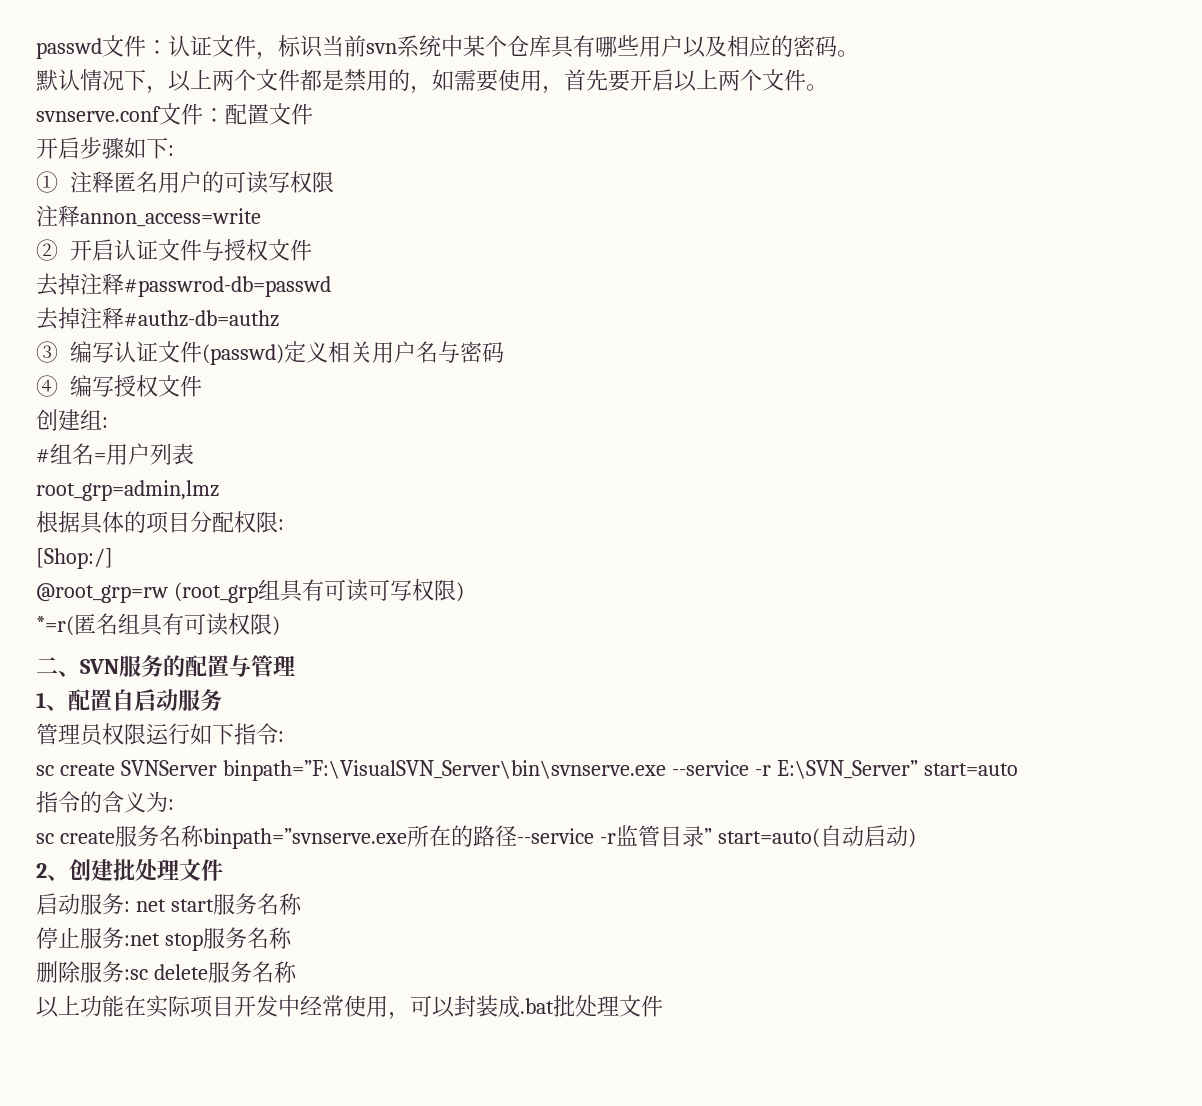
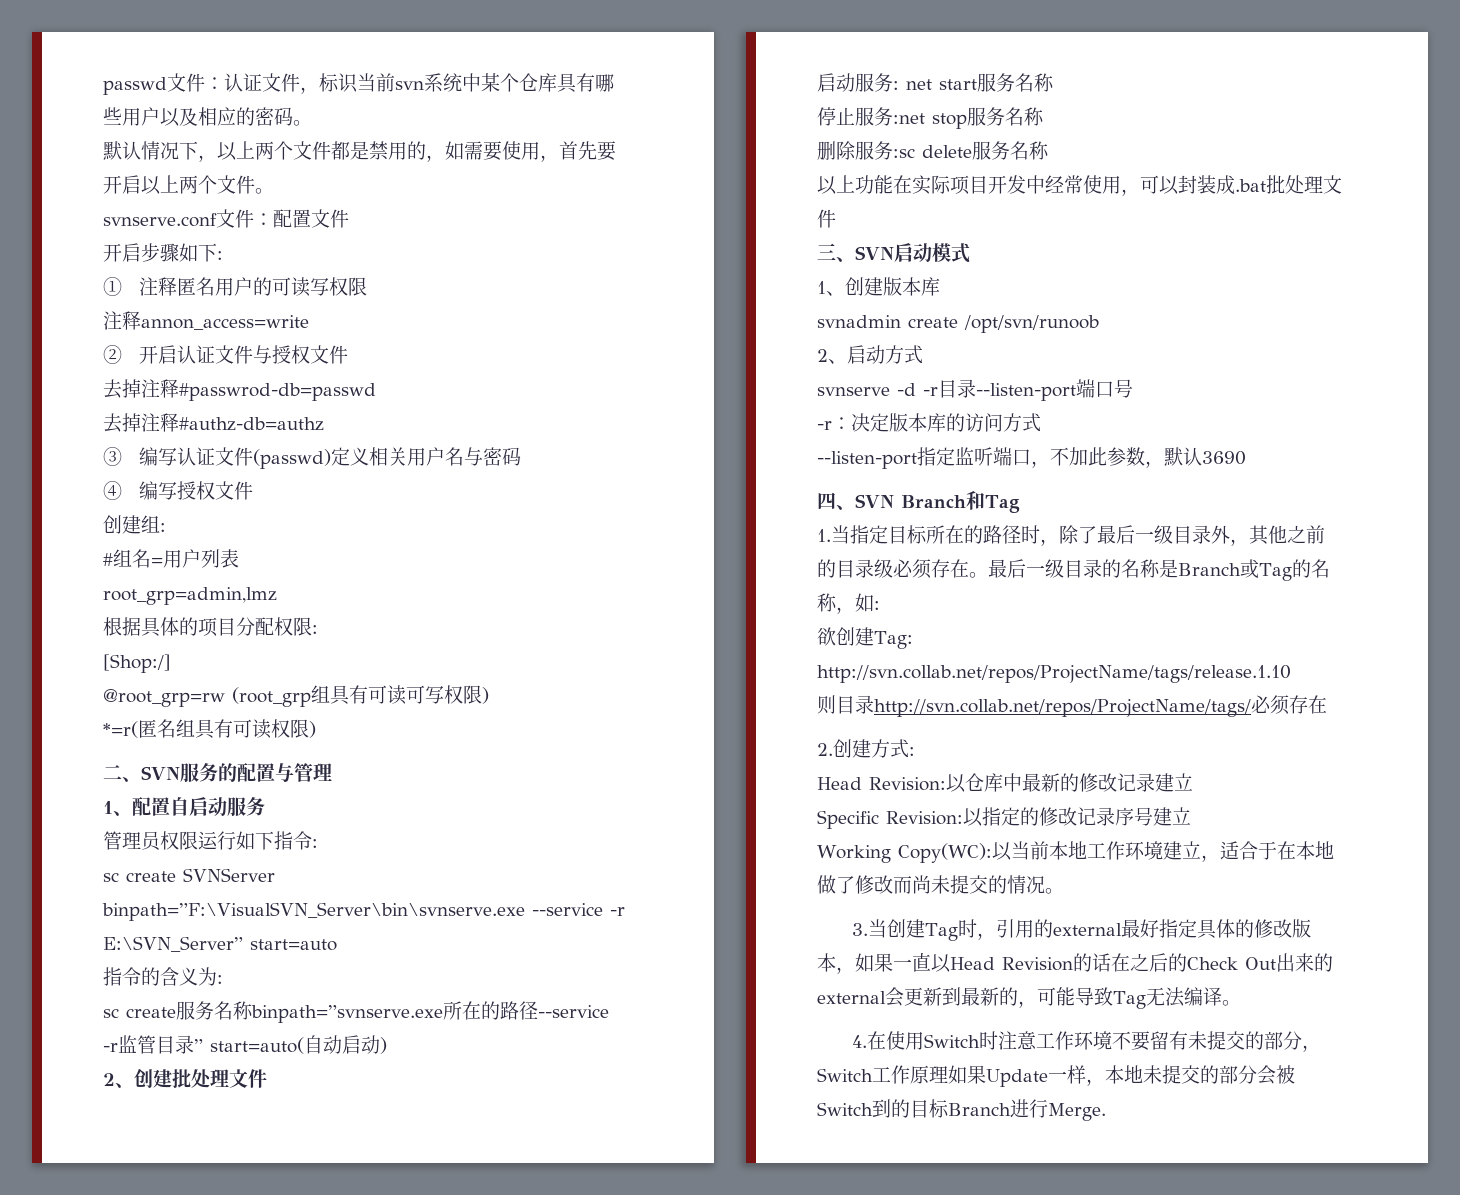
+ 三、SVN启动模式
+ 1、创建版本库
+ svnadmin create /opt/svn/runoob
+ 2、启动方式
+ svnserve -d -r目录--listen-port端口号
+ -r：决定版本库的访问方式
+ --listen-port指定监听端口，不加此参数，默认3690
+ 四、SVN Branch和Tag
+ 1.当指定目标所在的路径时，除了最后一级目录外，其他之前的目录级必须存在。最后一级目录的名称是Branch或Tag的名称，如:
+ 欲创建Tag: http://svn.collab.net/repos/ProjectName/tags/release.1.10
+ 则目录http://svn.collab.net/repos/ProjectName/tags/必须存在
+ 2.创建方式:
+ Head Revision:以仓库中最新的修改记录建立
+ Specific Revision:以指定的修改记录序号建立
+ Working Copy(WC):以当前本地工作环境建立，适合于在本地做了修改而尚未提交的情况。
+ 3.当创建Tag时，引用的external最好指定具体的修改版本，如果一直以Head Revision的话在之后的Check Out出来的external会更新到最新的，可能导致Tag无法编译。
+ 4.在使用Switch时注意工作环境不要留有未提交的部分，Switch工作原理如果Update一样，本地未提交的部分会被Switch到的目标Branch进行Merge.

